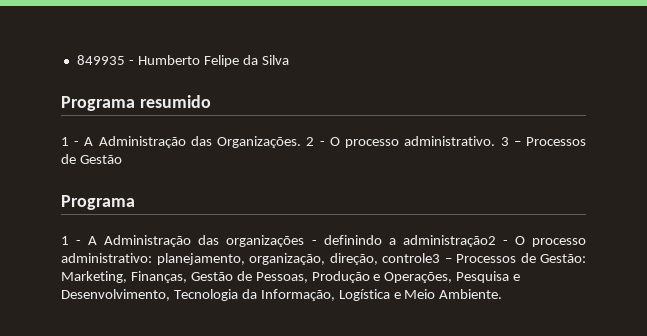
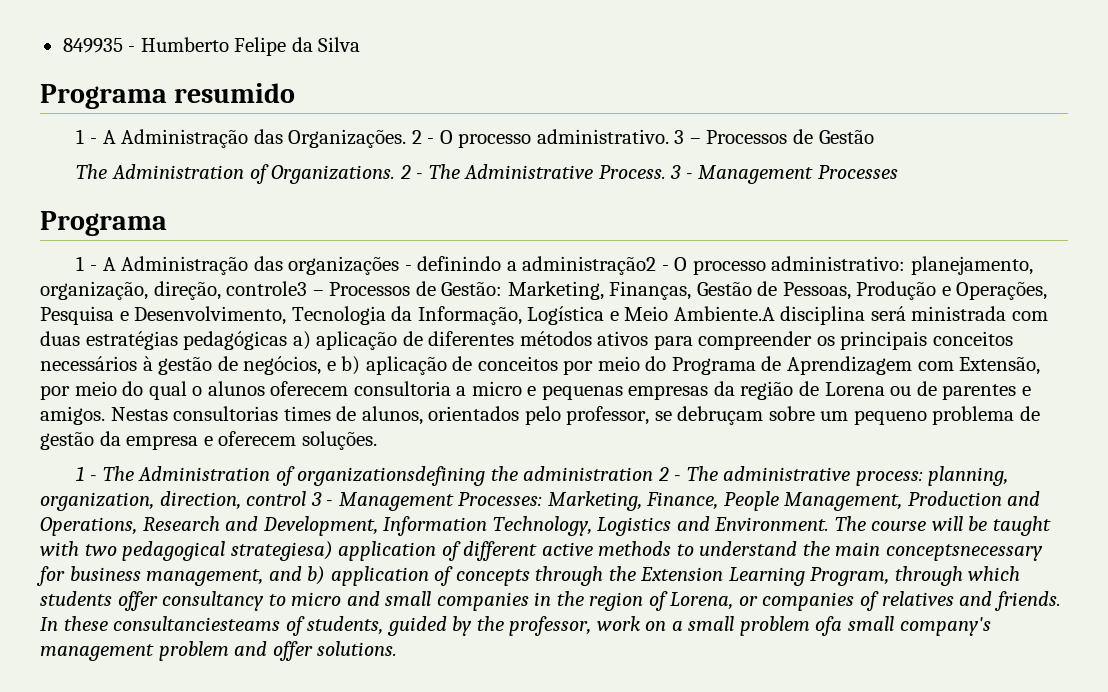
+ The Administration of Organizations. 2 - The Administrative Process. 3 - Management Processes
- 1 - A Administração das organizações - definindo a administração2 - O processo administrativo: planejamento, organização, direção, controle3 – Processos de Gestão: Marketing, Finanças, Gestão de Pessoas, Produção e Operações, Pesquisa e Desenvolvimento, Tecnologia da Informação, Logística e Meio Ambiente.
+ 1 - A Administração das organizações - definindo a administração2 - O processo administrativo: planejamento, organização, direção, controle3 – Processos de Gestão: Marketing, Finanças, Gestão de Pessoas, Produção e Operações, Pesquisa e Desenvolvimento, Tecnologia da Informação, Logística e Meio Ambiente.A disciplina será ministrada com duas estratégias pedagógicas a) aplicação de diferentes métodos ativos para compreender os principais conceitos necessários à gestão de negócios, e b) aplicação de conceitos por meio do Programa de Aprendizagem com Extensão, por meio do qual o alunos oferecem consultoria a micro e pequenas empresas da região de Lorena ou de parentes e amigos. Nestas consultorias times de alunos, orientados pelo professor, se debruçam sobre um pequeno problema de gestão da empresa e oferecem soluções.
+ 1 - The Administration of organizationsdefining the administration 2 - The administrative process: planning, organization, direction, control 3 - Management Processes: Marketing, Finance, People Management, Production and Operations, Research and Development, Information Technology, Logistics and Environment. The course will be taught with two pedagogical strategiesa) application of different active methods to understand the main conceptsnecessary for business management, and b) application of concepts through the Extension Learning Program, through which students offer consultancy to micro and small companies in the region of Lorena, or companies of relatives and friends. In these consultanciesteams of students, guided by the professor, work on a small problem ofa small company's management problem and offer solutions.

